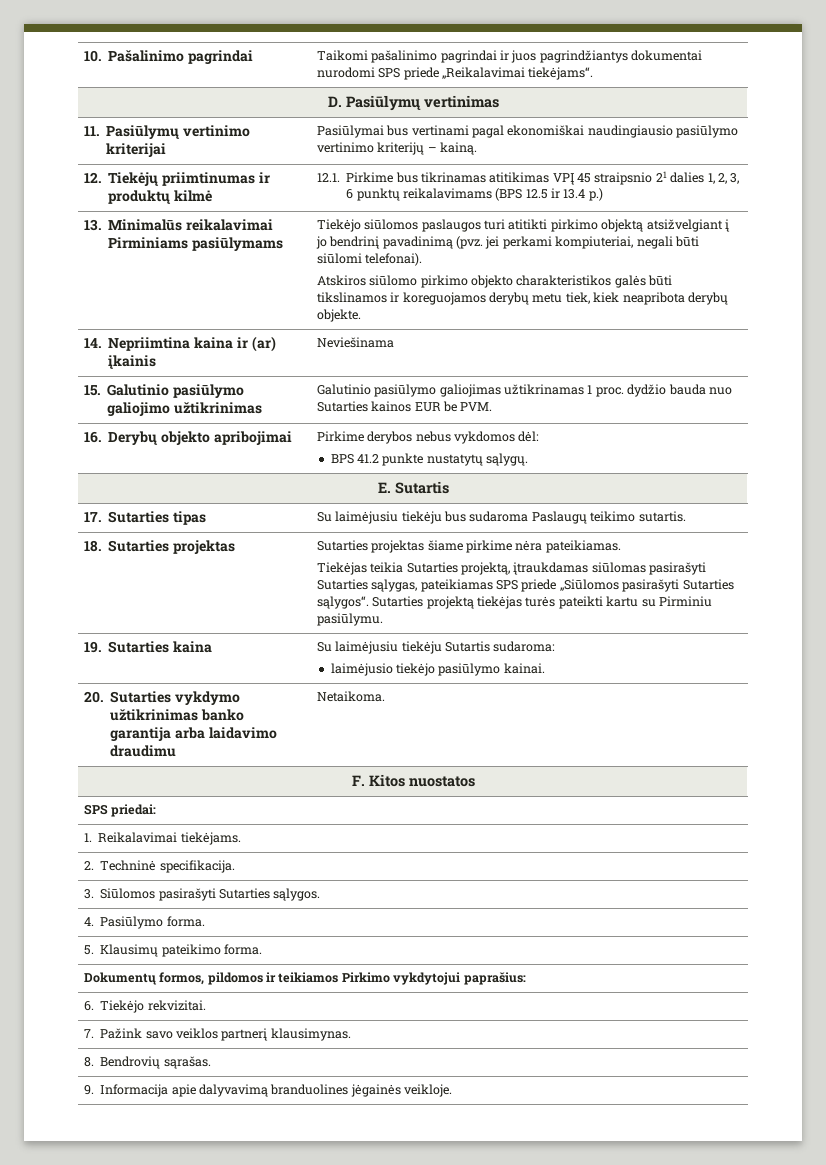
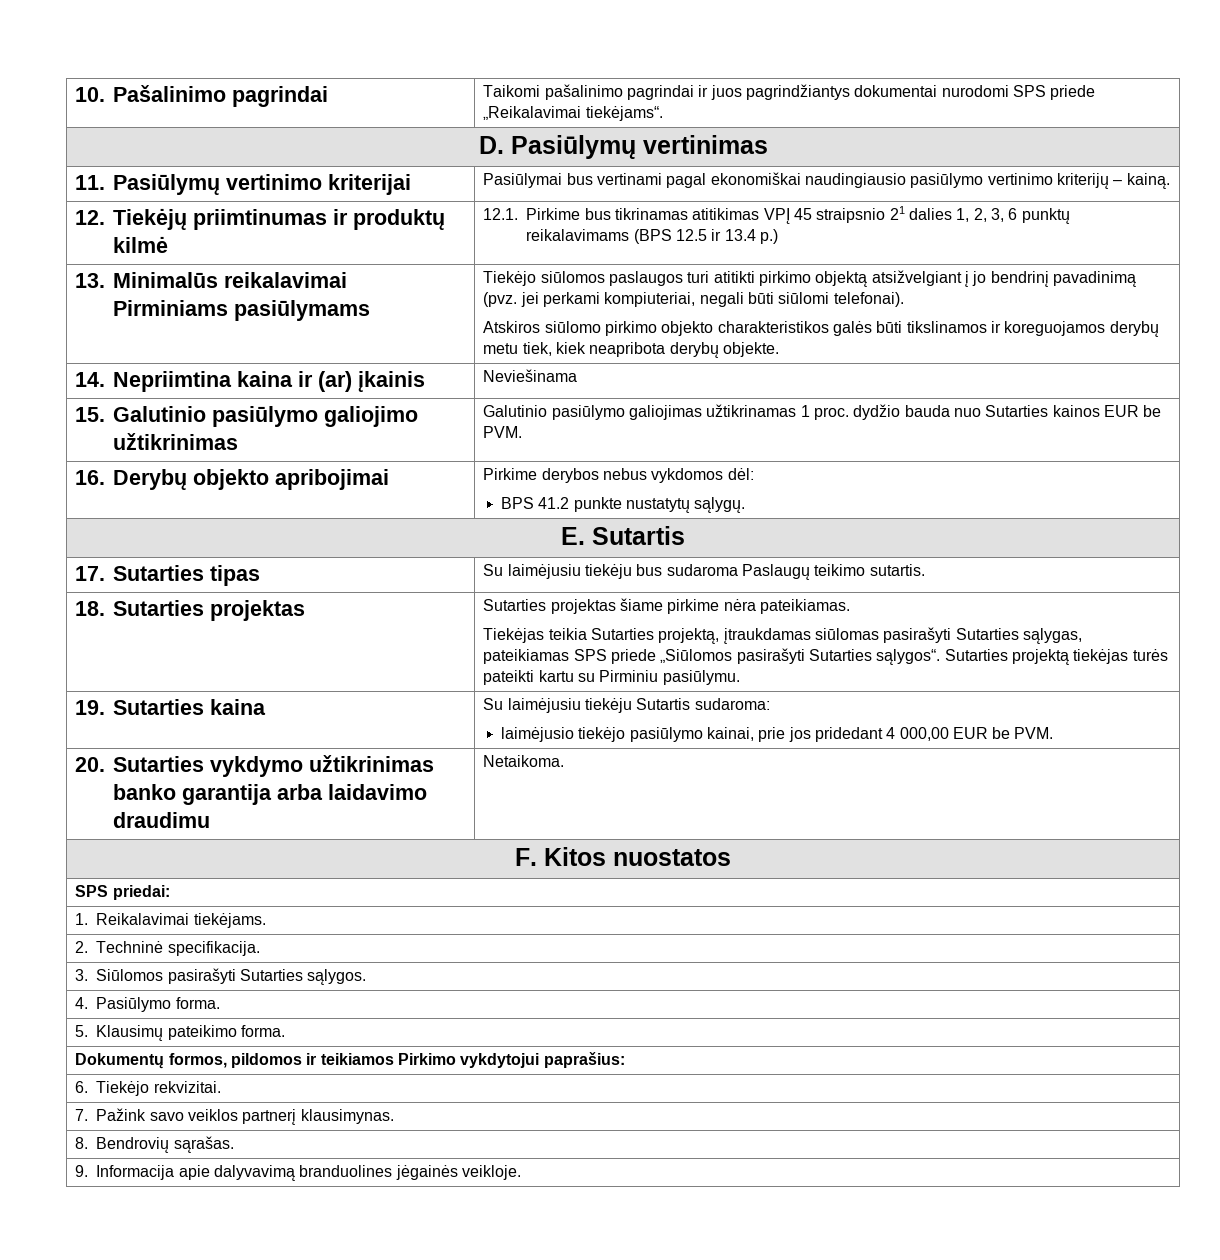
  19. Sutarties kaina | Su laimėjusiu tiekėju Sutartis sudaroma:
- laimėjusio tiekėjo pasiūlymo kainai.
+ laimėjusio tiekėjo pasiūlymo kainai, prie jos pridedant 4 000,00 EUR be PVM.

